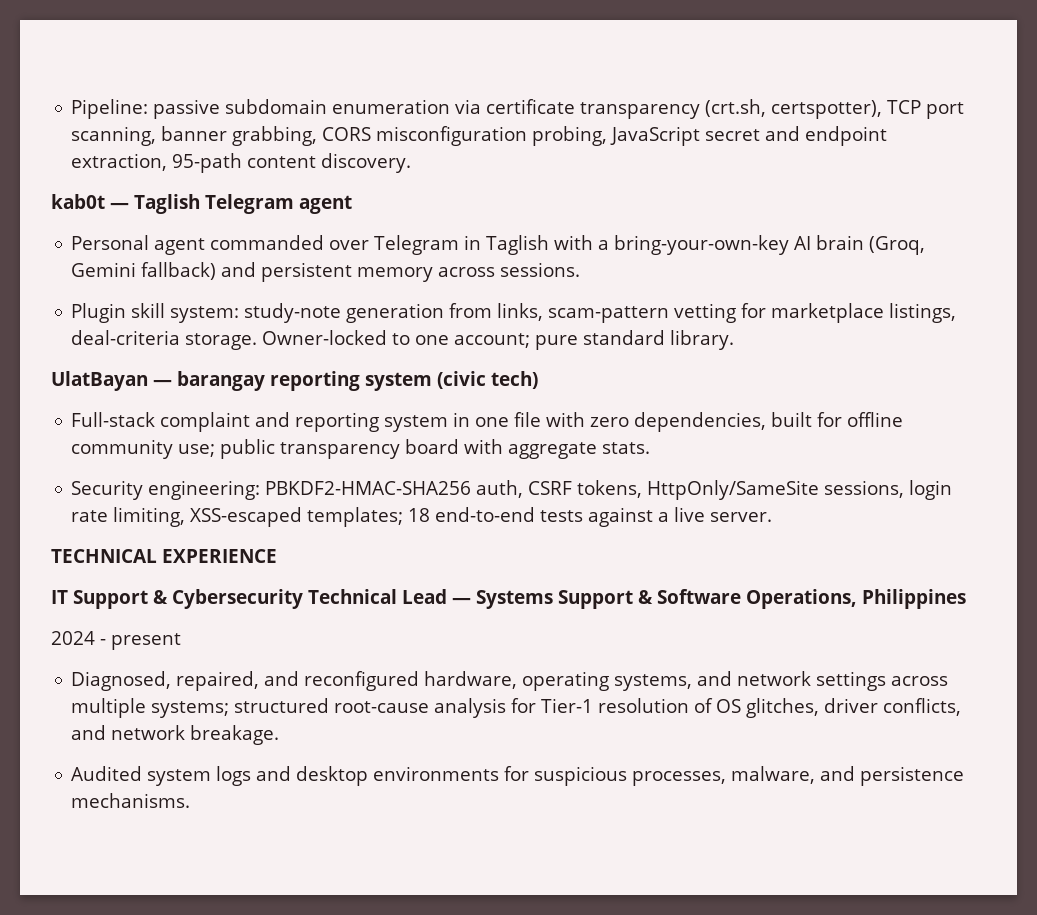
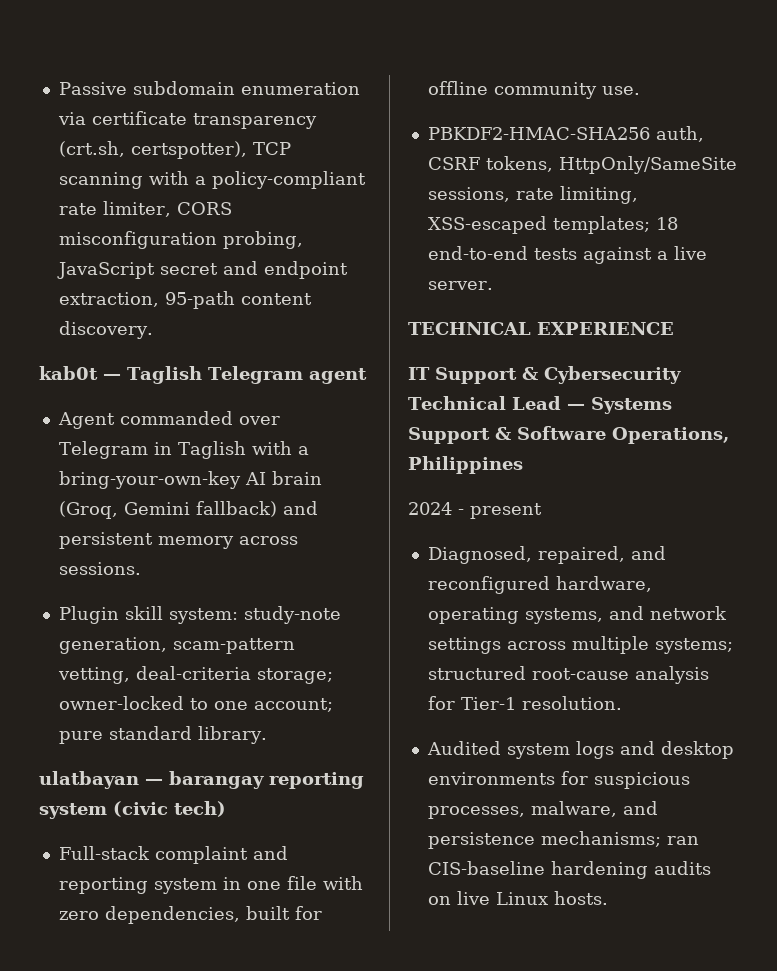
- Pipeline: passive subdomain enumeration via certificate transparency (crt.sh, certspotter), TCP port scanning, banner grabbing, CORS misconfiguration probing, JavaScript secret and endpoint extraction, 95-path content discovery.
+ Passive subdomain enumeration via certificate transparency (crt.sh, certspotter), TCP scanning with a policy-compliant rate limiter, CORS misconfiguration probing, JavaScript secret and endpoint extraction, 95-path content discovery.
- Personal agent commanded over Telegram in Taglish with a bring-your-own-key AI brain (Groq, Gemini fallback) and persistent memory across sessions.
+ Agent commanded over Telegram in Taglish with a bring-your-own-key AI brain (Groq, Gemini fallback) and persistent memory across sessions.
- Plugin skill system: study-note generation from links, scam-pattern vetting for marketplace listings, deal-criteria storage. Owner-locked to one account; pure standard library.
+ Plugin skill system: study-note generation, scam-pattern vetting, deal-criteria storage; owner-locked to one account; pure standard library.
- UlatBayan — barangay reporting system (civic tech)
+ ulatbayan — barangay reporting system (civic tech)
- Full-stack complaint and reporting system in one file with zero dependencies, built for offline community use; public transparency board with aggregate stats.
- Security engineering: PBKDF2-HMAC-SHA256 auth, CSRF tokens, HttpOnly/SameSite sessions, login rate limiting, XSS-escaped templates; 18 end-to-end tests against a live server.
+ Full-stack complaint and reporting system in one file with zero dependencies, built for offline community use.
+ PBKDF2-HMAC-SHA256 auth, CSRF tokens, HttpOnly/SameSite sessions, rate limiting, XSS-escaped templates; 18 end-to-end tests against a live server.
- Diagnosed, repaired, and reconfigured hardware, operating systems, and network settings across multiple systems; structured root-cause analysis for Tier-1 resolution of OS glitches, driver conflicts, and network breakage.
+ Diagnosed, repaired, and reconfigured hardware, operating systems, and network settings across multiple systems; structured root-cause analysis for Tier-1 resolution.
- Audited system logs and desktop environments for suspicious processes, malware, and persistence mechanisms.
+ Audited system logs and desktop environments for suspicious processes, malware, and persistence mechanisms; ran CIS-baseline hardening audits on live Linux hosts.

